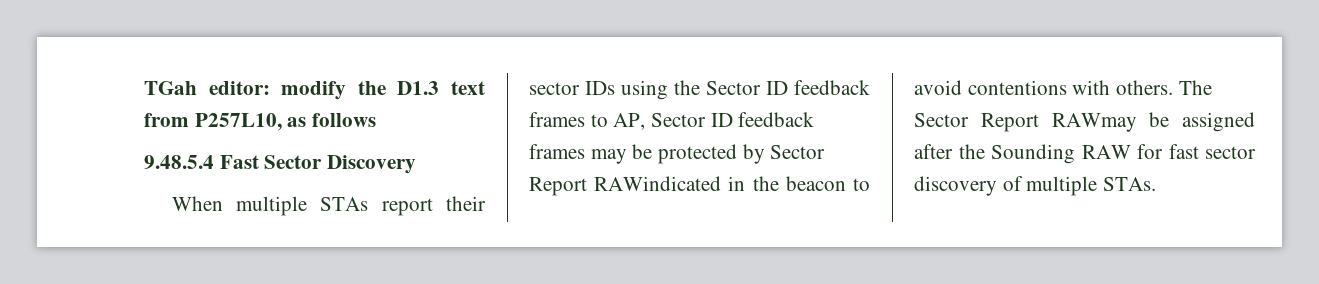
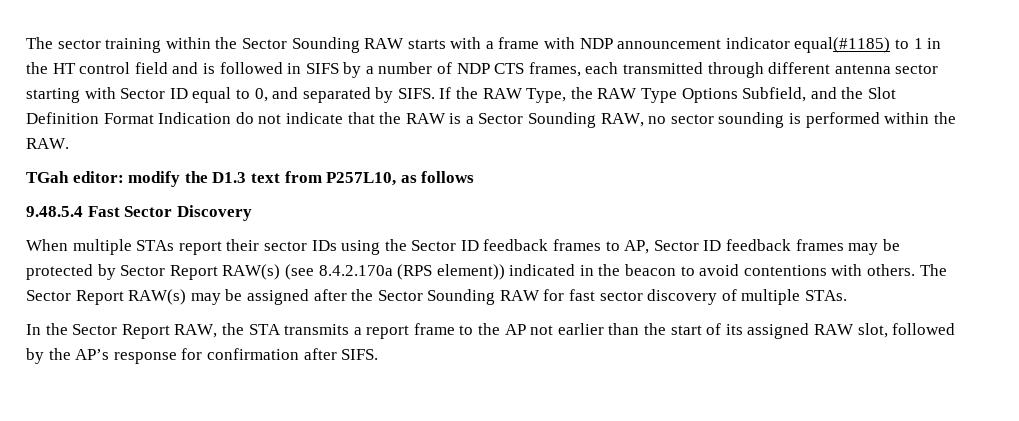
+ The sector training within the Sector Sounding RAW starts with a frame with NDP announcement indicator equal(#1185) to 1 in the HT control field and is followed in SIFS by a number of NDP CTS frames, each transmitted through different antenna sector starting with Sector ID equal to 0, and separated by SIFS. If the RAW Type, the RAW Type Options Subfield, and the Slot Definition Format Indication do not indicate that the RAW is a Sector Sounding RAW, no sector sounding is performed within the RAW.
- When multiple STAs report their sector IDs using the Sector ID feedback frames to AP, Sector ID feedback frames may be protected by Sector Report RAWindicated in the beacon to avoid contentions with others.
+ When multiple STAs report their sector IDs using the Sector ID feedback frames to AP, Sector ID feedback frames may be protected by Sector Report RAW(s) (see 8.4.2.170a (RPS element)) indicated in the beacon to avoid contentions with others.
- The Sector Report RAWmay be assigned after the Sounding RAW for fast sector discovery of multiple STAs.
+ The Sector Report RAW(s) may be assigned after the Sector Sounding RAW for fast sector discovery of multiple STAs.
+ In the Sector Report RAW, the STA transmits a report frame to the AP not earlier than the start of its assigned RAW slot, followed by the AP’s response for confirmation after SIFS.

